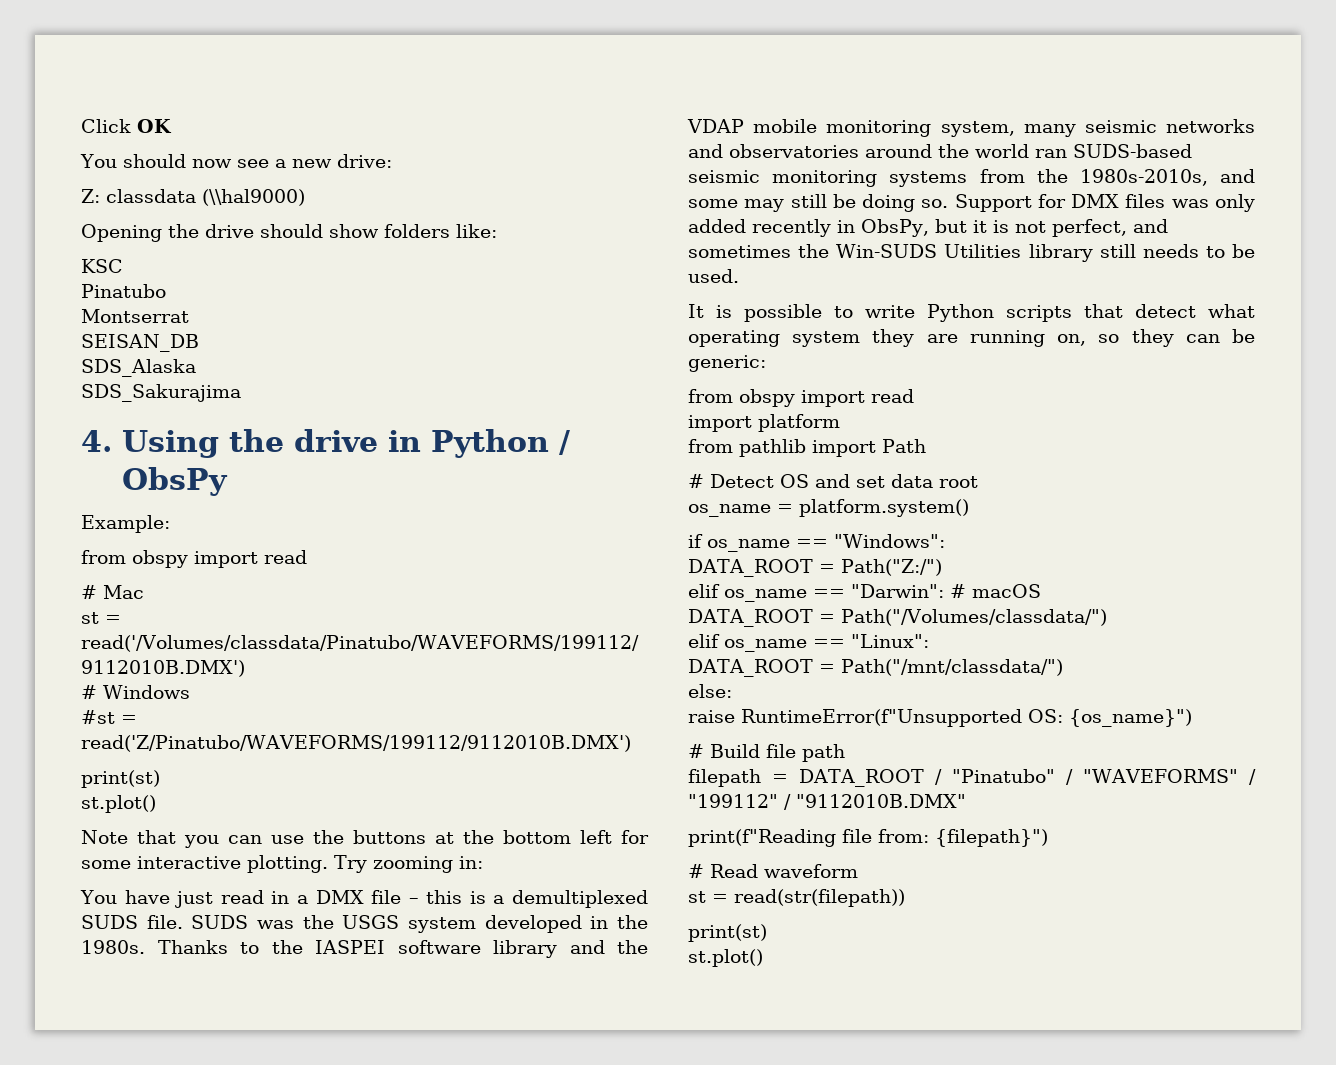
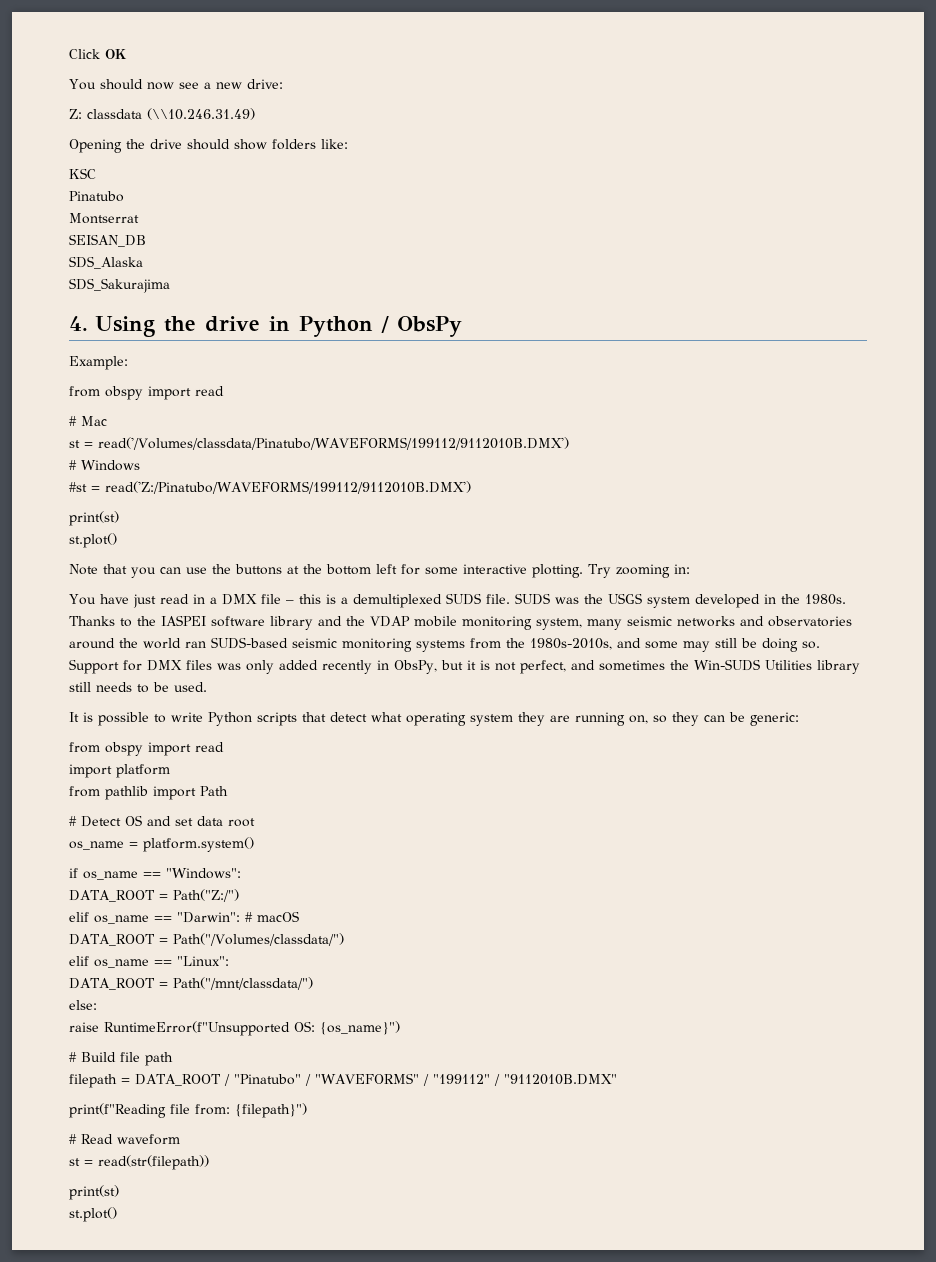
- Z: classdata (\\hal9000)
+ Z: classdata (\\10.246.31.49)
- #st = read('Z/Pinatubo/WAVEFORMS/199112/9112010B.DMX')
+ #st = read('Z:/Pinatubo/WAVEFORMS/199112/9112010B.DMX')

